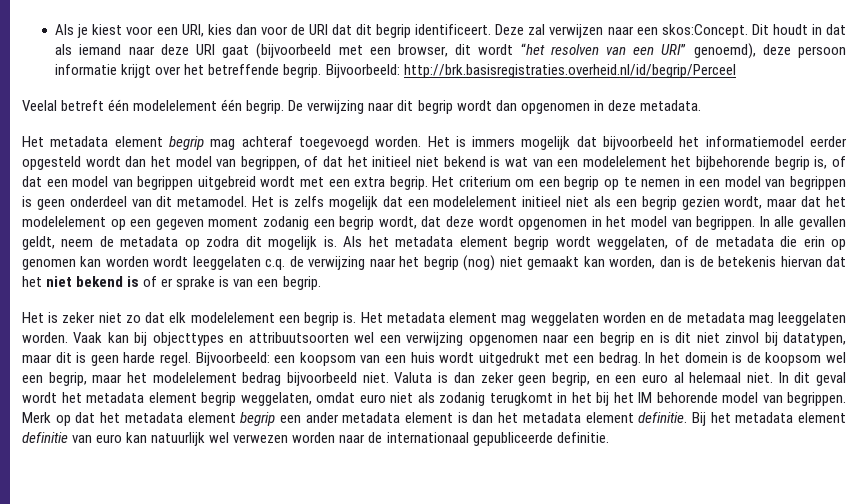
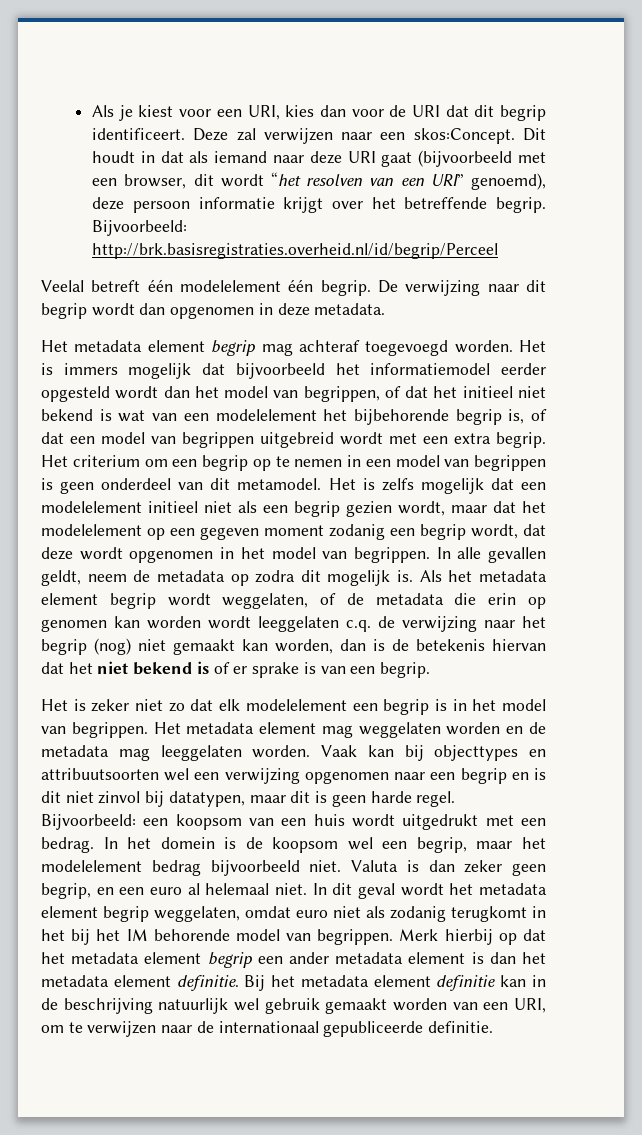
- Het is zeker niet zo dat elk modelelement een begrip is.
+ Het is zeker niet zo dat elk modelelement een begrip is in het model van begrippen.
- Merk op dat het metadata element begrip een ander metadata element is dan het metadata element definitie.
+ Merk hierbij op dat het metadata element begrip een ander metadata element is dan het metadata element definitie.
- Bij het metadata element definitie van euro kan natuurlijk wel verwezen worden naar de internationaal gepubliceerde definitie.
+ Bij het metadata element definitie kan in de beschrijving natuurlijk wel gebruik gemaakt worden van een URI, om te verwijzen naar de internationaal gepubliceerde definitie.

